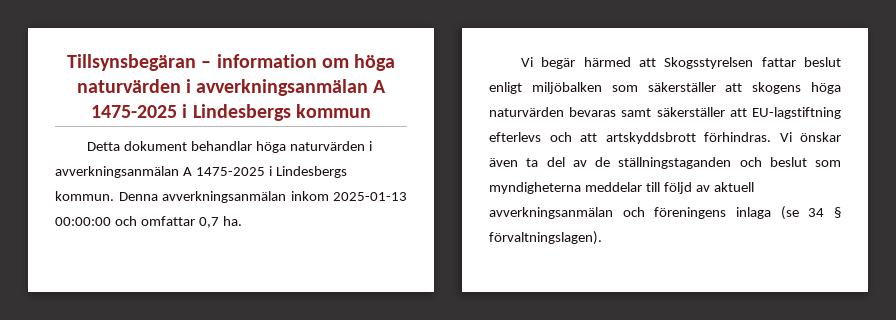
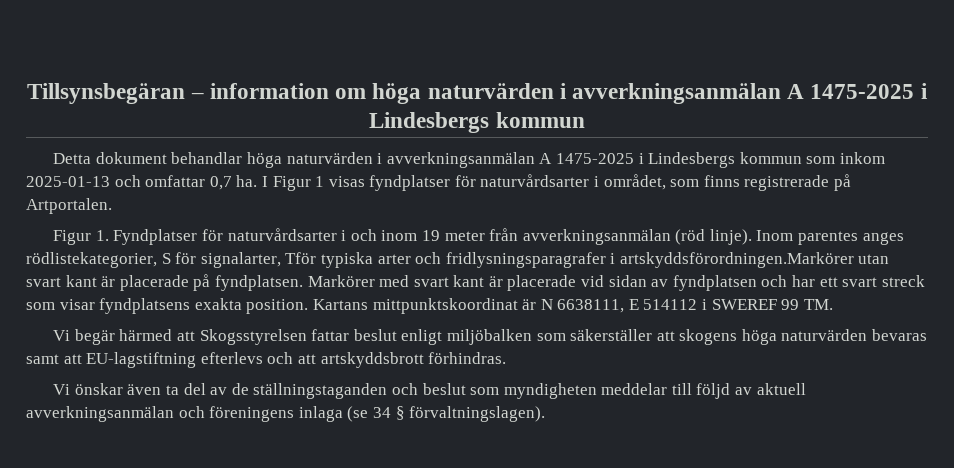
- Detta dokument behandlar höga naturvärden i avverkningsanmälan A 1475-2025 i Lindesbergs kommun. Denna avverkningsanmälan inkom 2025-01-13 00:00:00 och omfattar 0,7 ha.
+ Detta dokument behandlar höga naturvärden i avverkningsanmälan A 1475-2025 i Lindesbergs kommun som inkom 2025-01-13 och omfattar 0,7 ha. I Figur 1 visas fyndplatser för naturvårdsarter i området, som finns registrerade på Artportalen.
+ Figur 1. Fyndplatser för naturvårdsarter i och inom 19 meter från avverkningsanmälan (röd linje). Inom parentes anges rödlistekategorier, S för signalarter, Tför typiska arter och fridlysningsparagrafer i artskyddsförordningen.Markörer utan svart kant är placerade på fyndplatsen. Markörer med svart kant är placerade vid sidan av fyndplatsen och har ett svart streck som visar fyndplatsens exakta position. Kartans mittpunktskoordinat är N 6638111, E 514112 i SWEREF 99 TM.
- Vi begär härmed att Skogsstyrelsen fattar beslut enligt miljöbalken som säkerställer att skogens höga naturvärden bevaras samt säkerställer att EU-lagstiftning efterlevs och att artskyddsbrott förhindras. Vi önskar även ta del av de ställningstaganden och beslut som myndigheterna meddelar till följd av aktuell avverkningsanmälan och föreningens inlaga (se 34 § förvaltningslagen).
+ Vi begär härmed att Skogsstyrelsen fattar beslut enligt miljöbalken som säkerställer att skogens höga naturvärden bevaras samt att EU-lagstiftning efterlevs och att artskyddsbrott förhindras.
+ Vi önskar även ta del av de ställningstaganden och beslut som myndigheten meddelar till följd av aktuell avverkningsanmälan och föreningens inlaga (se 34 § förvaltningslagen).

